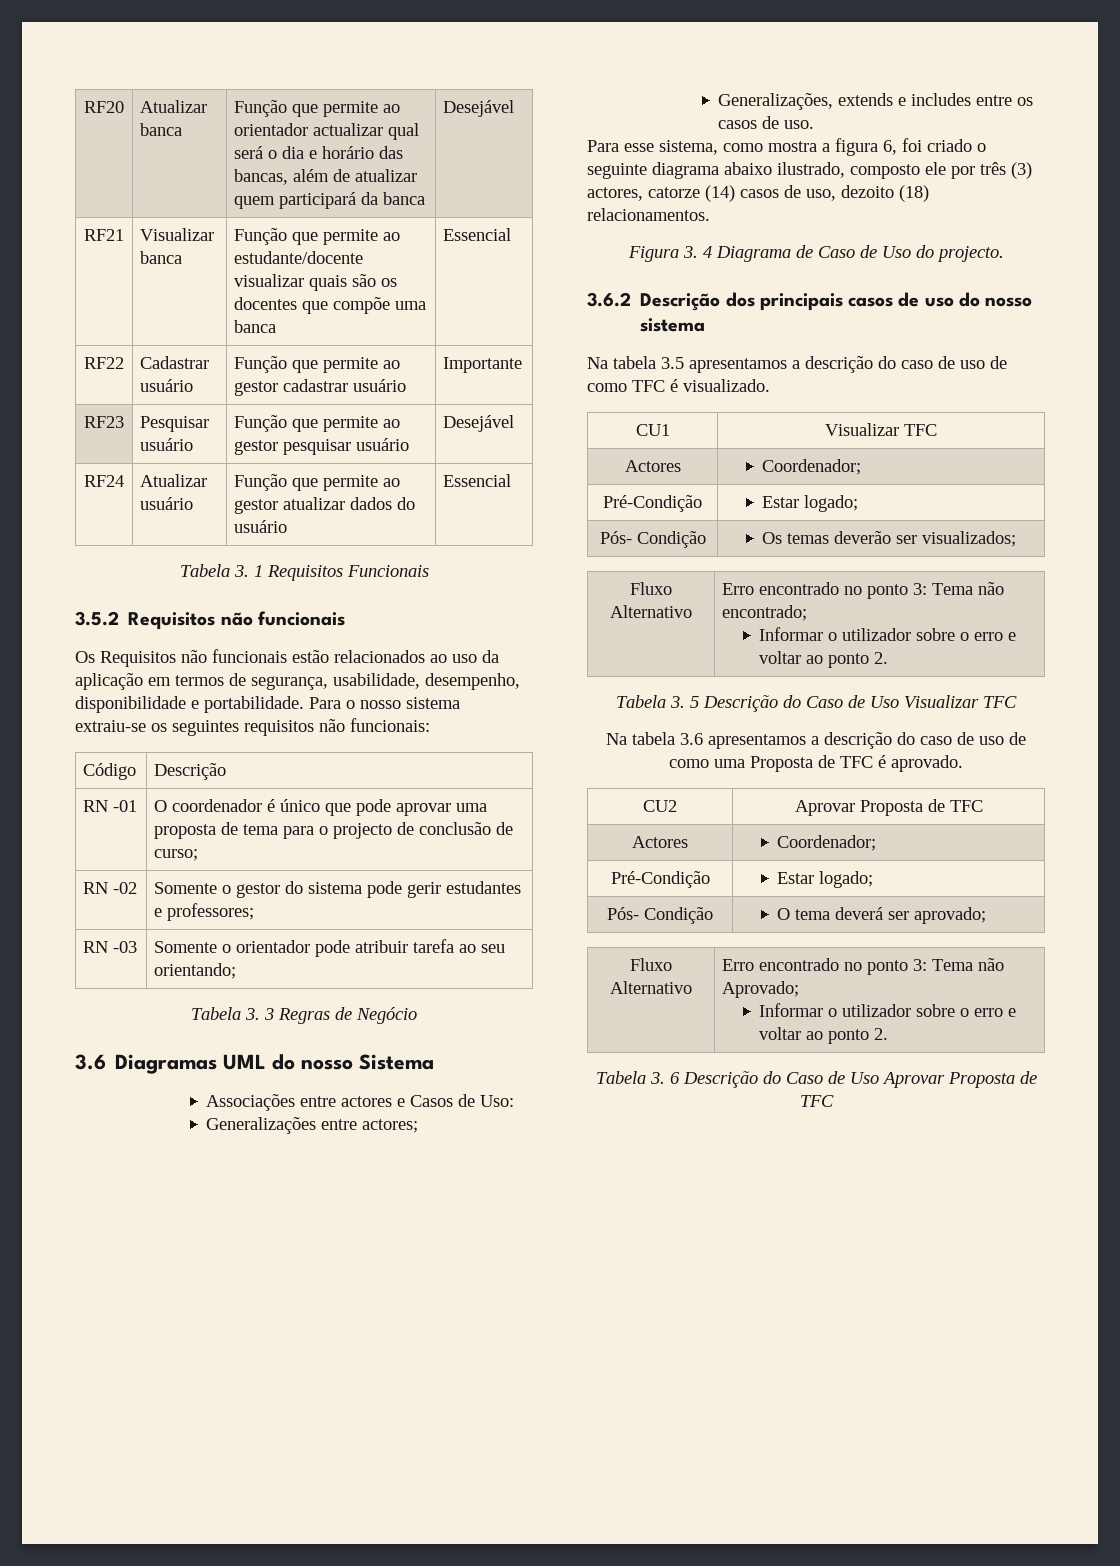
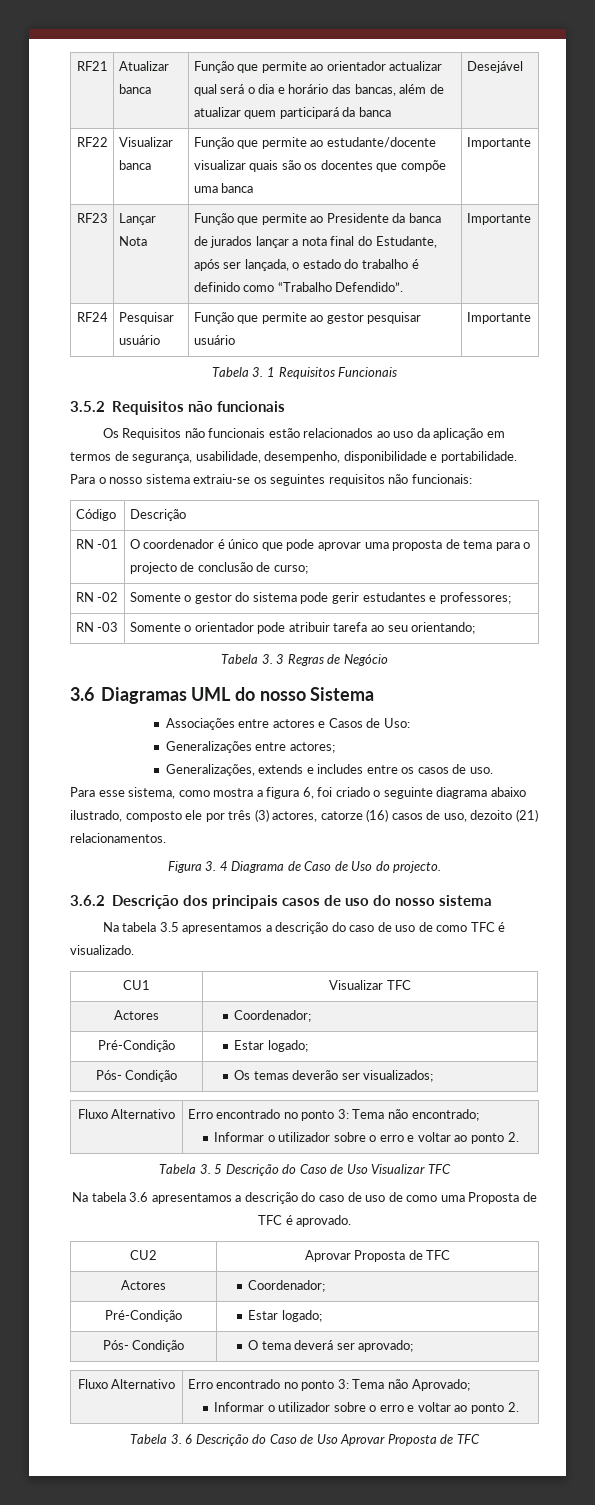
- RF20 | Atualizar banca | Função que permite ao orientador actualizar qual será o dia e horário das bancas, além de atualizar quem participará da banca | Desejável
+ RF21 | Atualizar banca | Função que permite ao orientador actualizar qual será o dia e horário das bancas, além de atualizar quem participará da banca | Desejável
- RF21 | Visualizar banca | Função que permite ao estudante/docente visualizar quais são os docentes que compõe uma banca | Essencial
- RF22 | Cadastrar usuário | Função que permite ao gestor cadastrar usuário | Importante
- RF23 | Pesquisar usuário | Função que permite ao gestor pesquisar usuário | Desejável
- RF24 | Atualizar usuário | Função que permite ao gestor atualizar dados do usuário | Essencial
+ RF22 | Visualizar banca | Função que permite ao estudante/docente visualizar quais são os docentes que compõe uma banca | Importante
+ RF23 | Lançar Nota | Função que permite ao Presidente da banca de jurados lançar a nota final do Estudante, após ser lançada, o estado do trabalho é definido como “Trabalho Defendido”. | Importante
+ RF24 | Pesquisar usuário | Função que permite ao gestor pesquisar usuário | Importante
- Para esse sistema, como mostra a figura 6, foi criado o seguinte diagrama abaixo ilustrado, composto ele por três (3) actores, catorze (14) casos de uso, dezoito (18) relacionamentos.
+ Para esse sistema, como mostra a figura 6, foi criado o seguinte diagrama abaixo ilustrado, composto ele por três (3) actores, catorze (16) casos de uso, dezoito (21) relacionamentos.

